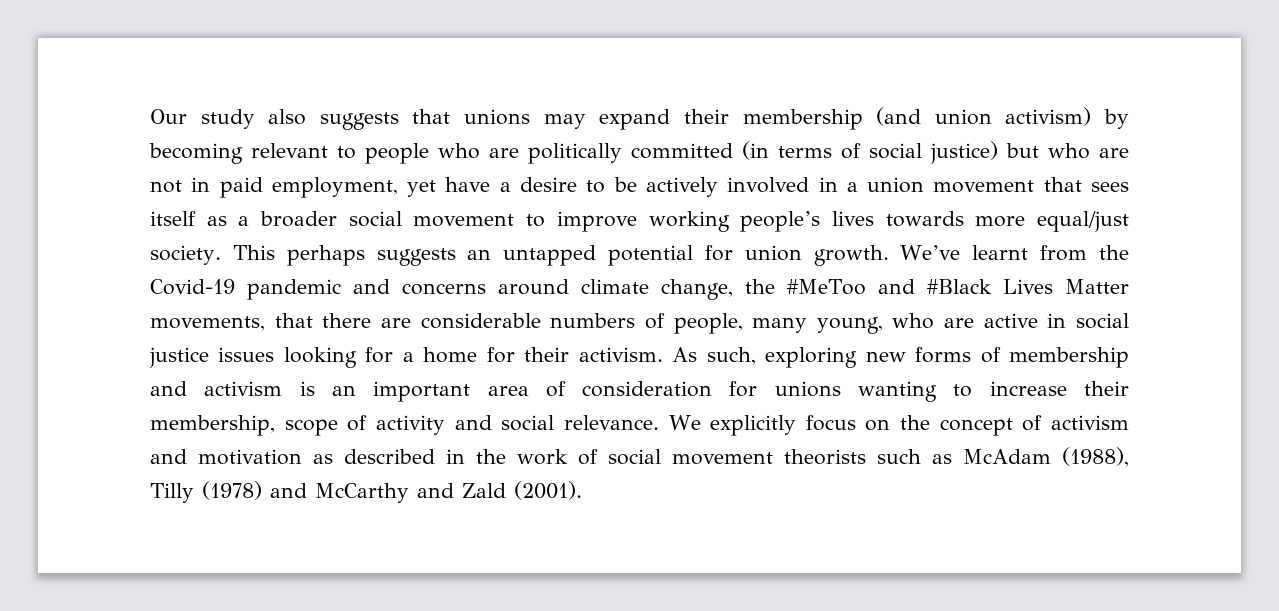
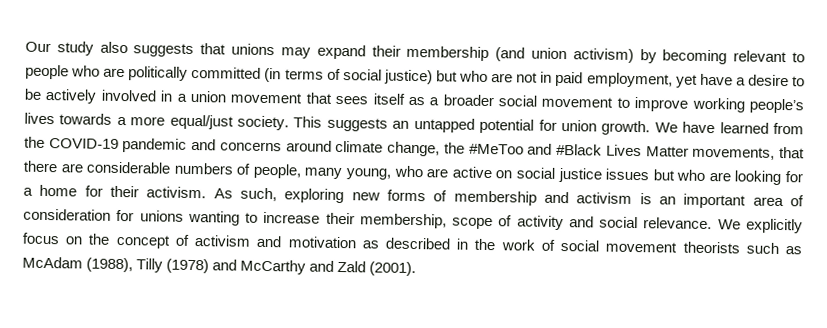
- Our study also suggests that unions may expand their membership (and union activism) by becoming relevant to people who are politically committed (in terms of social justice) but who are not in paid employment, yet have a desire to be actively involved in a union movement that sees itself as a broader social movement to improve working people’s lives towards more equal/just society.
+ Our study also suggests that unions may expand their membership (and union activism) by becoming relevant to people who are politically committed (in terms of social justice) but who are not in paid employment, yet have a desire to be actively involved in a union movement that sees itself as a broader social movement to improve working people’s lives towards a more equal/just society.
- This perhaps suggests an untapped potential for union growth.
+ This suggests an untapped potential for union growth.
- We’ve learnt from the Covid-19 pandemic and concerns around climate change, the #MeToo and #Black Lives Matter movements, that there are considerable numbers of people, many young, who are active in social justice issues looking for a home for their activism.
+ We have learned from the COVID-19 pandemic and concerns around climate change, the #MeToo and #Black Lives Matter movements, that there are considerable numbers of people, many young, who are active on social justice issues but who are looking for a home for their activism.

